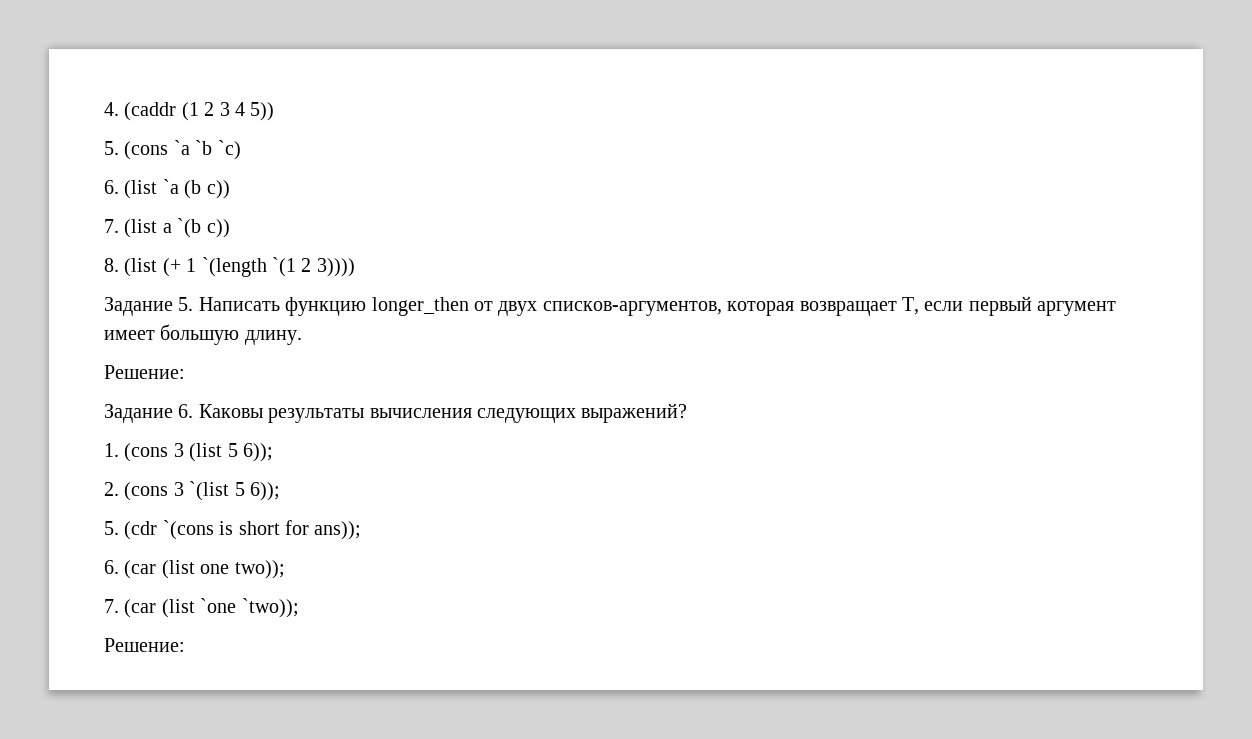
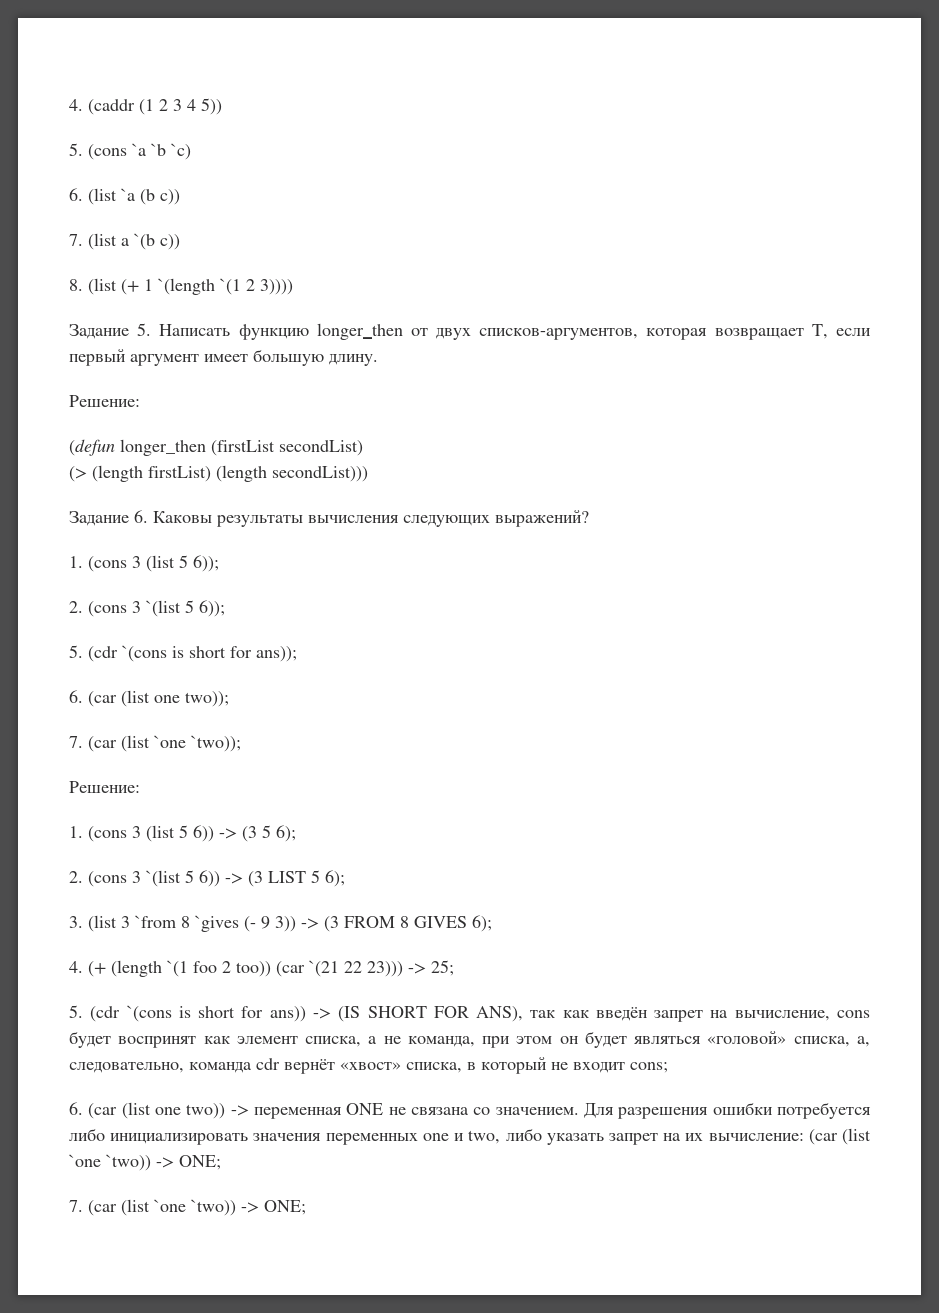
+ (defun longer_then (firstList secondList)
+ (> (length firstList) (length secondList)))
+ 1. (cons 3 (list 5 6)) -> (3 5 6);
+ 2. (cons 3 `(list 5 6)) -> (3 LIST 5 6);
+ 3. (list 3 `from 8 `gives (- 9 3)) -> (3 FROM 8 GIVES 6);
+ 4. (+ (length `(1 foo 2 too)) (car `(21 22 23))) -> 25;
+ 5. (cdr `(cons is short for ans)) -> (IS SHORT FOR ANS), так как введён запрет на вычисление, cons будет воспринят как элемент списка, а не команда, при этом он будет являться «головой» списка, а, следовательно, команда cdr вернёт «хвост» списка, в который не входит cons;
+ 6. (car (list one two)) -> переменная ONE не связана со значением. Для разрешения ошибки потребуется либо инициализировать значения переменных one и two, либо указать запрет на их вычисление: (car (list `one `two)) -> ONE;
+ 7. (car (list `one `two)) -> ONE;

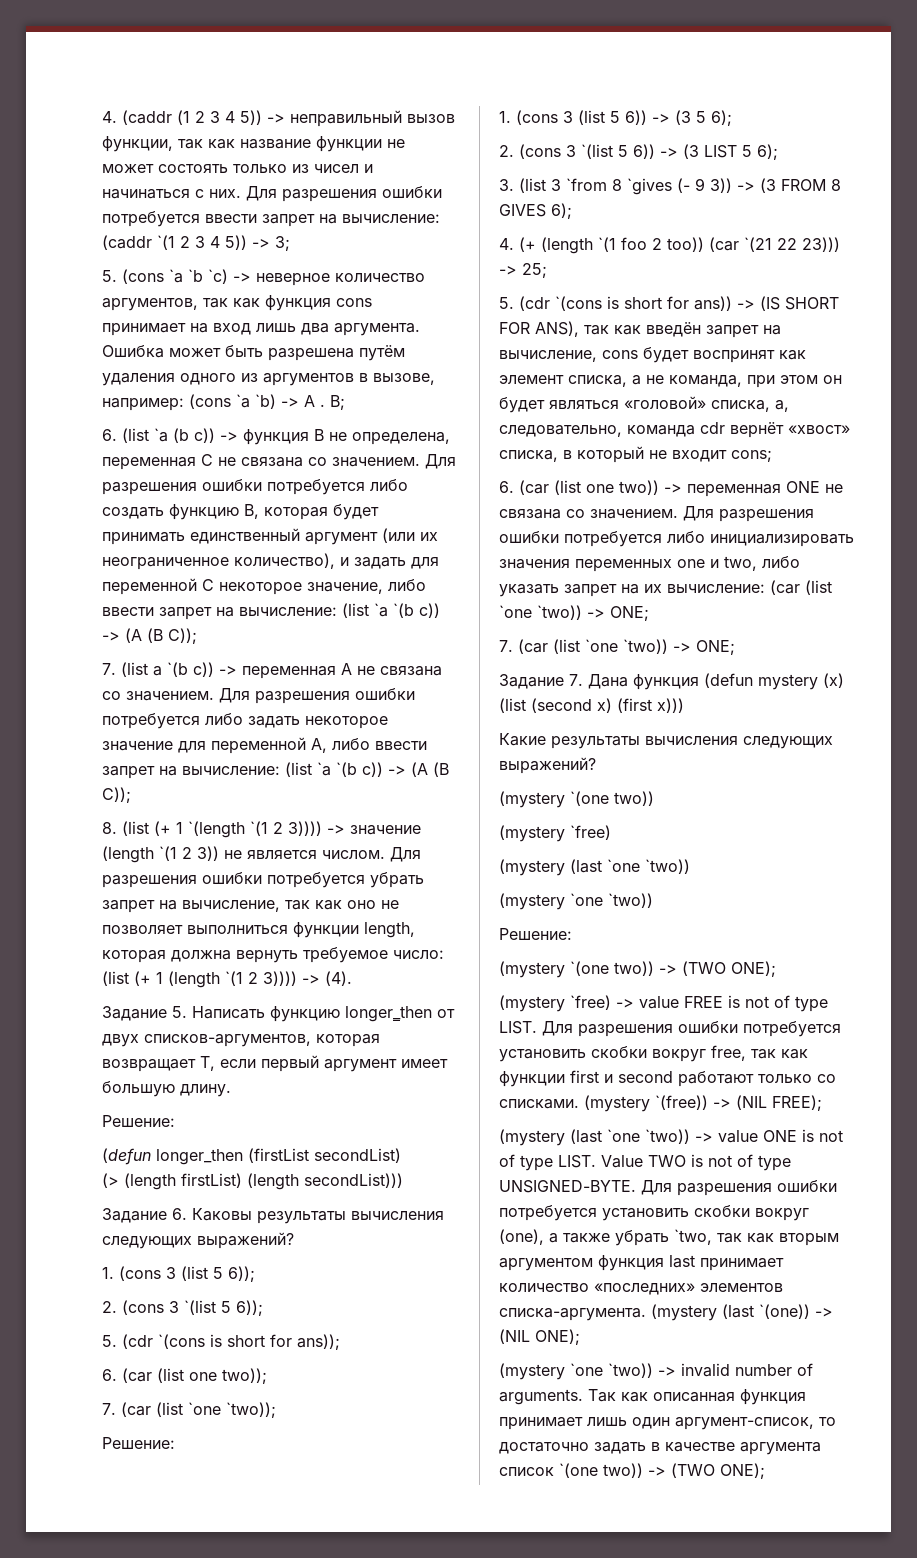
- 4. (caddr (1 2 3 4 5))
+ 4. (caddr (1 2 3 4 5)) -> неправильный вызов функции, так как название функции не может состоять только из чисел и начинаться с них. Для разрешения ошибки потребуется ввести запрет на вычисление: (caddr `(1 2 3 4 5)) -> 3;
- 5. (cons `a `b `c)
+ 5. (cons `a `b `c) -> неверное количество аргументов, так как функция cons принимает на вход лишь два аргумента. Ошибка может быть разрешена путём удаления одного из аргументов в вызове, например: (cons `a `b) -> A . B;
- 6. (list `a (b c))
+ 6. (list `a (b c)) -> функция B не определена, переменная C не связана со значением. Для разрешения ошибки потребуется либо создать функцию B, которая будет принимать единственный аргумент (или их неограниченное количество), и задать для переменной C некоторое значение, либо ввести запрет на вычисление: (list `a `(b c)) -> (A (B C));
- 7. (list a `(b c))
+ 7. (list a `(b c)) -> переменная A не связана со значением. Для разрешения ошибки потребуется либо задать некоторое значение для переменной A, либо ввести запрет на вычисление: (list `a `(b c)) -> (A (B C));
- 8. (list (+ 1 `(length `(1 2 3))))
+ 8. (list (+ 1 `(length `(1 2 3)))) -> значение (length `(1 2 3)) не является числом. Для разрешения ошибки потребуется убрать запрет на вычисление, так как оно не позволяет выполниться функции length, которая должна вернуть требуемое число: (list (+ 1 (length `(1 2 3)))) -> (4).
+ Задание 7. Дана функция (defun mystery (x) (list (second x) (first x)))
+ Какие результаты вычисления следующих выражений?
+ (mystery `(one two))
+ (mystery `free)
+ (mystery (last `one `two))
+ (mystery `one `two))
+ Решение:
+ (mystery `(one two)) -> (TWO ONE);
+ (mystery `free) -> value FREE is not of type LIST. Для разрешения ошибки потребуется установить скобки вокруг free, так как функции first и second работают только со списками. (mystery `(free)) -> (NIL FREE);
+ (mystery (last `one `two)) -> value ONE is not of type LIST. Value TWO is not of type UNSIGNED-BYTE. Для разрешения ошибки потребуется установить скобки вокруг (one), а также убрать `two, так как вторым аргументом функция last принимает количество «последних» элементов списка-аргумента. (mystery (last `(one)) -> (NIL ONE);
+ (mystery `one `two)) -> invalid number of arguments. Так как описанная функция принимает лишь один аргумент-список, то достаточно задать в качестве аргумента список `(one two)) -> (TWO ONE);

